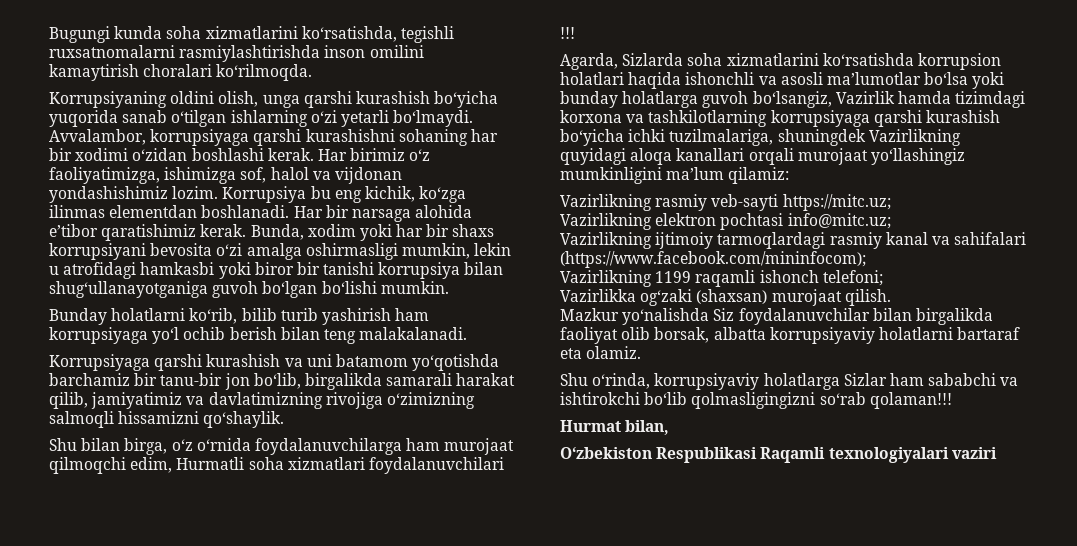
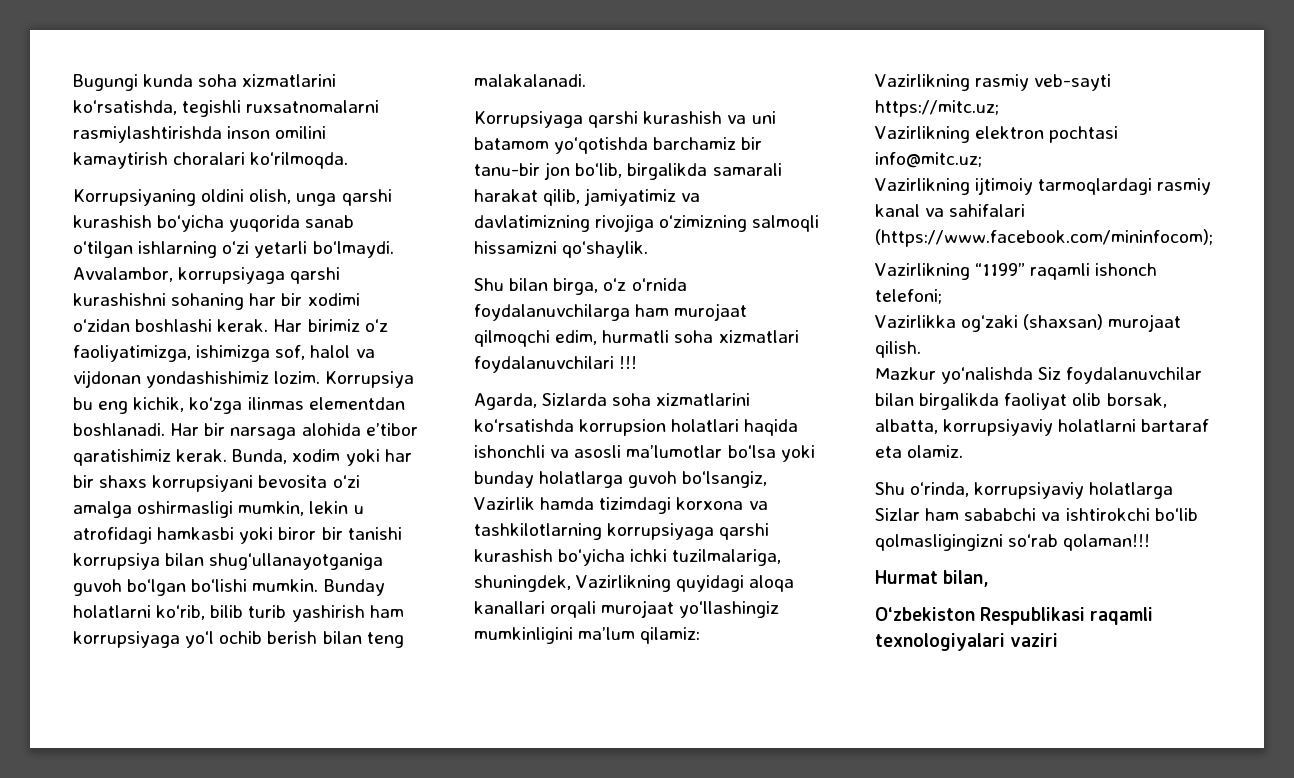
- Bunda, xodim yoki har bir shaxs korrupsiyani bevosita o‘zi amalga oshirmasligi mumkin, lekin u atrofidagi hamkasbi yoki biror bir tanishi korrupsiya bilan shug‘ullanayotganiga guvoh bo‘lgan bo‘lishi mumkin.
- Bunday holatlarni ko‘rib, bilib turib yashirish ham korrupsiyaga yo‘l ochib berish bilan teng malakalanadi.
+ Bunda, xodim yoki har bir shaxs korrupsiyani bevosita o‘zi amalga oshirmasligi mumkin, lekin u atrofidagi hamkasbi yoki biror bir tanishi korrupsiya bilan shug‘ullanayotganiga guvoh bo‘lgan bo‘lishi mumkin. Bunday holatlarni ko‘rib, bilib turib yashirish ham korrupsiyaga yo‘l ochib berish bilan teng malakalanadi.
- Shu bilan birga, o‘z o‘rnida foydalanuvchilarga ham murojaat qilmoqchi edim, Hurmatli soha xizmatlari foydalanuvchilari !!!
+ Shu bilan birga, o‘z o‘rnida foydalanuvchilarga ham murojaat qilmoqchi edim, hurmatli soha xizmatlari foydalanuvchilari !!!
- Agarda, Sizlarda soha xizmatlarini ko‘rsatishda korrupsion holatlari haqida ishonchli va asosli ma’lumotlar bo‘lsa yoki bunday holatlarga guvoh bo‘lsangiz, Vazirlik hamda tizimdagi korxona va tashkilotlarning korrupsiyaga qarshi kurashish bo‘yicha ichki tuzilmalariga, shuningdek Vazirlikning quyidagi aloqa kanallari orqali murojaat yo‘llashingiz mumkinligini ma’lum qilamiz:
+ Agarda, Sizlarda soha xizmatlarini ko‘rsatishda korrupsion holatlari haqida ishonchli va asosli ma’lumotlar bo‘lsa yoki bunday holatlarga guvoh bo‘lsangiz, Vazirlik hamda tizimdagi korxona va tashkilotlarning korrupsiyaga qarshi kurashish bo‘yicha ichki tuzilmalariga, shuningdek, Vazirlikning quyidagi aloqa kanallari orqali murojaat yo‘llashingiz mumkinligini ma’lum qilamiz:
- Vazirlikning 1199 raqamli ishonch telefoni;
+ Vazirlikning “1199” raqamli ishonch telefoni;
- Mazkur yo‘nalishda Siz foydalanuvchilar bilan birgalikda faoliyat olib borsak, albatta korrupsiyaviy holatlarni bartaraf eta olamiz.
+ Mazkur yo‘nalishda Siz foydalanuvchilar bilan birgalikda faoliyat olib borsak, albatta, korrupsiyaviy holatlarni bartaraf eta olamiz.
- O‘zbekiston Respublikasi Raqamli texnologiyalari vaziri
+ O‘zbekiston Respublikasi raqamli texnologiyalari vaziri

